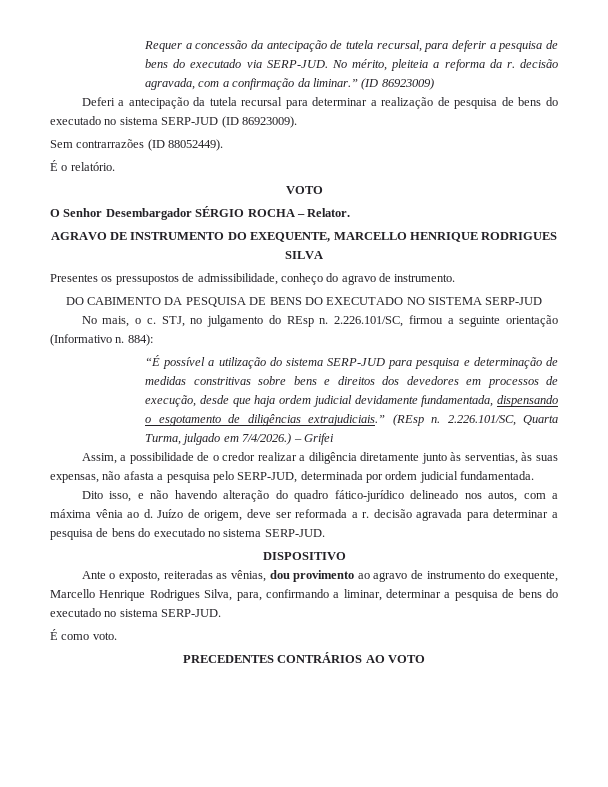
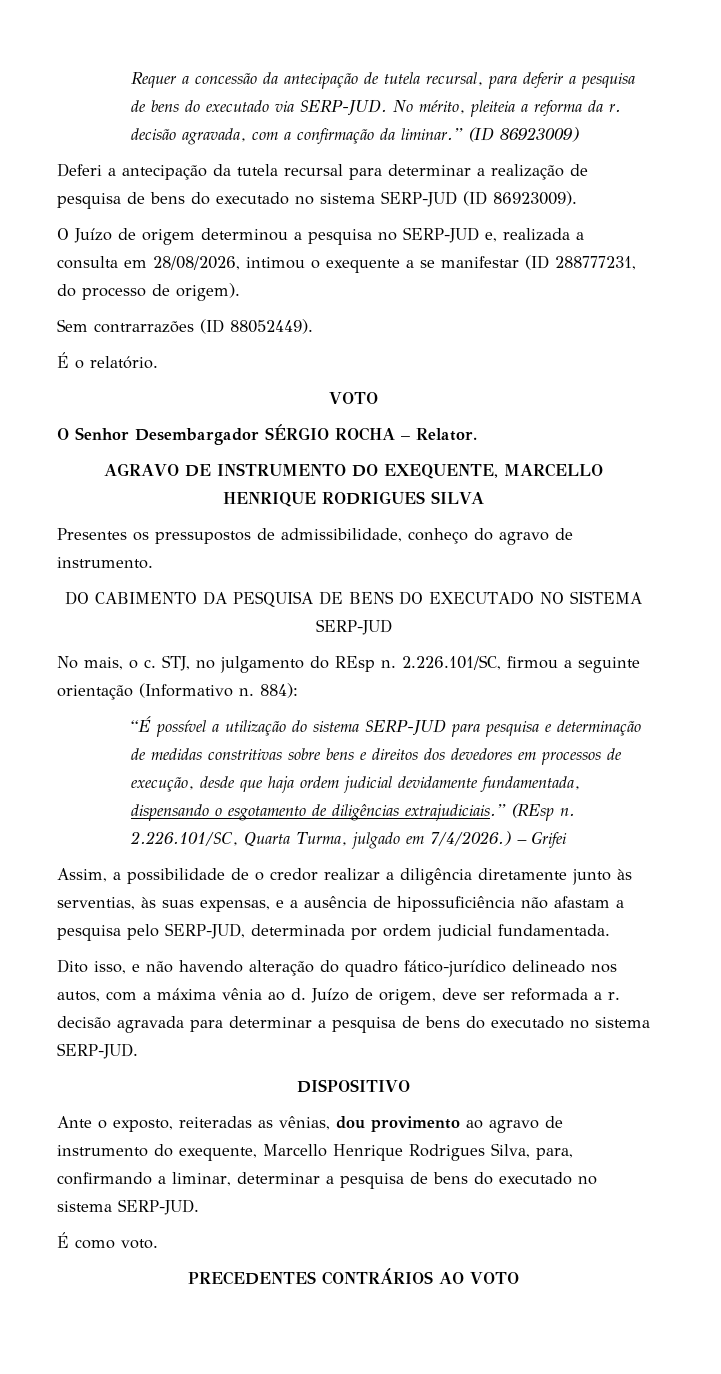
+ O Juízo de origem determinou a pesquisa no SERP-JUD e, realizada a consulta em 28/08/2026, intimou o exequente a se manifestar (ID 288777231, do processo de origem).
- Assim, a possibilidade de o credor realizar a diligência diretamente junto às serventias, às suas expensas, não afasta a pesquisa pelo SERP-JUD, determinada por ordem judicial fundamentada.
+ Assim, a possibilidade de o credor realizar a diligência diretamente junto às serventias, às suas expensas, e a ausência de hipossuficiência não afastam a pesquisa pelo SERP-JUD, determinada por ordem judicial fundamentada.

